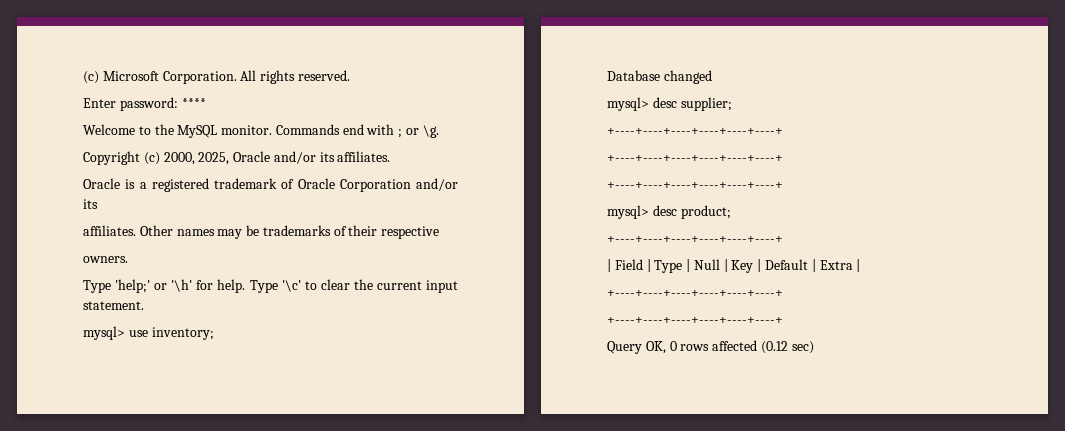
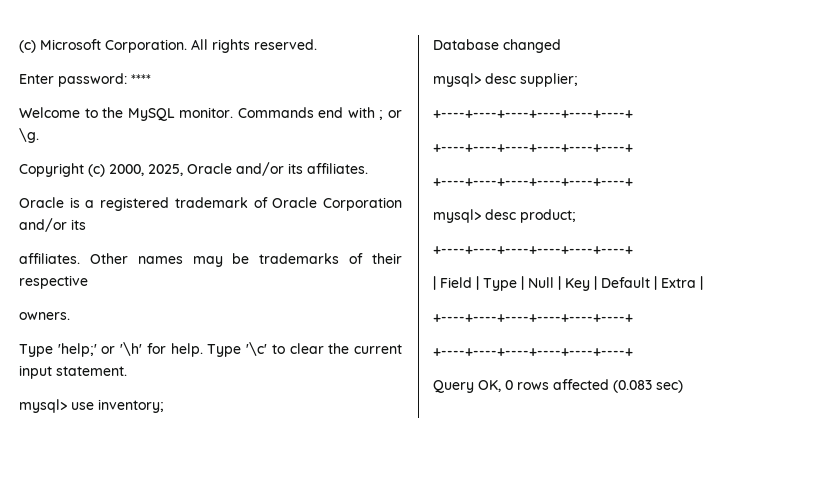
- Query OK, 0 rows affected (0.12 sec)
+ Query OK, 0 rows affected (0.083 sec)

